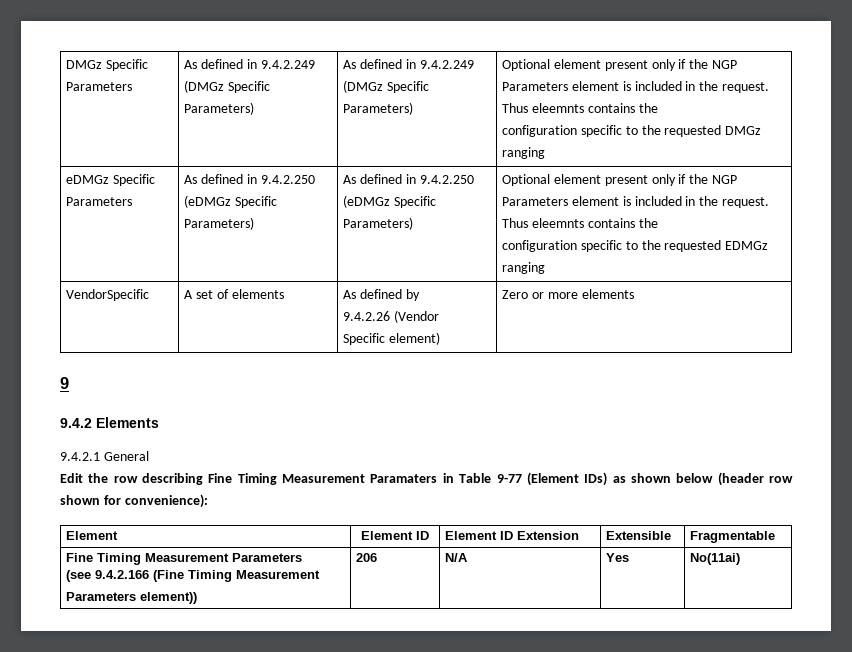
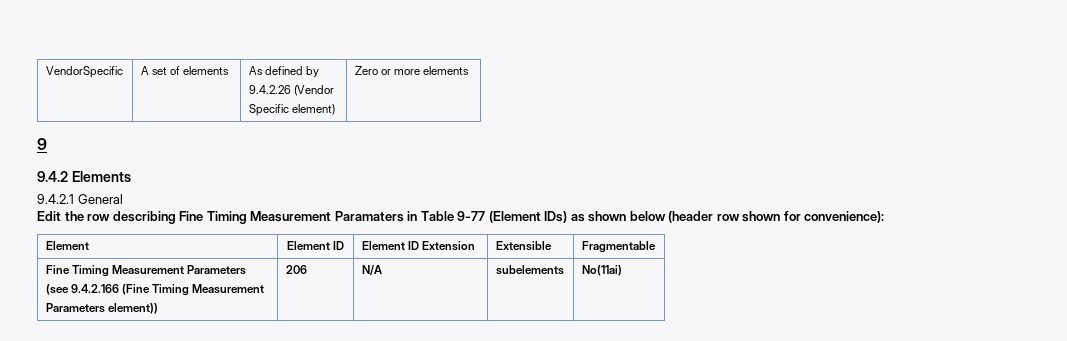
- DMGz Specific Parameters | As defined in 9.4.2.249 (DMGz Specific Parameters) | As defined in 9.4.2.249 (DMGz Specific Parameters) | Optional element present only if the NGP Parameters element is included in the request. Thus eleemnts contains the
- configuration specific to the requested DMGz ranging
- eDMGz Specific Parameters | As defined in 9.4.2.250 (eDMGz Specific Parameters) | As defined in 9.4.2.250 (eDMGz Specific Parameters) | Optional element present only if the NGP Parameters element is included in the request. Thus eleemnts contains the
- configuration specific to the requested EDMGz ranging
  Fine Timing Measurement Parameters
  (see 9.4.2.166 (Fine Timing Measurement
- Parameters element)) | 206 | N/A | Yes | No(11ai)
+ Parameters element)) | 206 | N/A | subelements | No(11ai)

